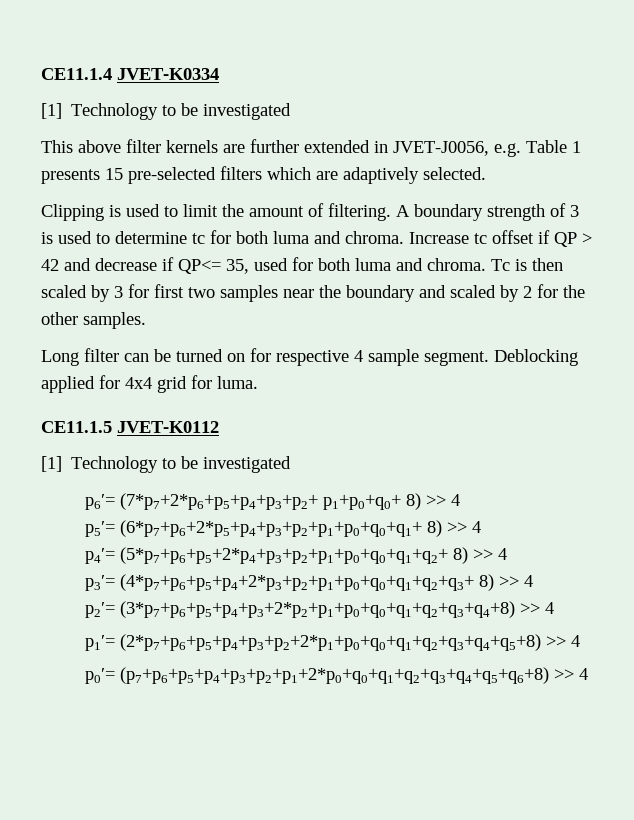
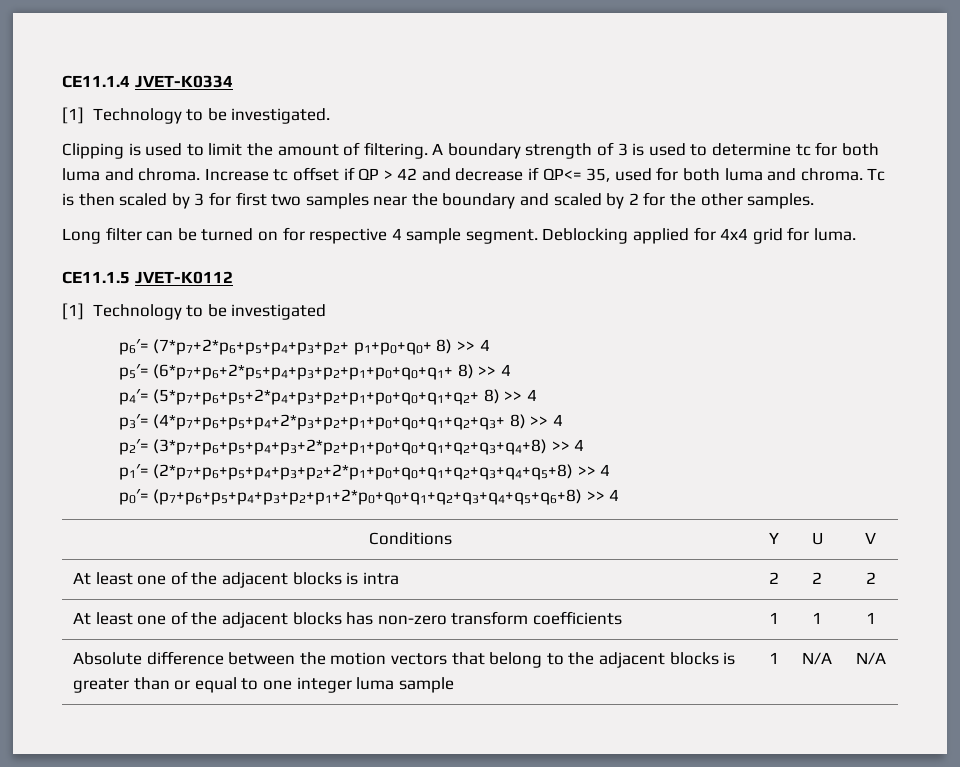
  CE11.1.4 JVET-K0334
- [1] Technology to be investigated
- This above filter kernels are further extended in JVET-J0056, e.g. Table 1 presents 15 pre-selected filters which are adaptively selected.
+ [1] Technology to be investigated.
+ Conditions | Y | U | V
+ At least one of the adjacent blocks is intra | 2 | 2 | 2
+ At least one of the adjacent blocks has non-zero transform coefficients | 1 | 1 | 1
+ Absolute difference between the motion vectors that belong to the adjacent blocks is greater than or equal to one integer luma sample | 1 | N/A | N/A

